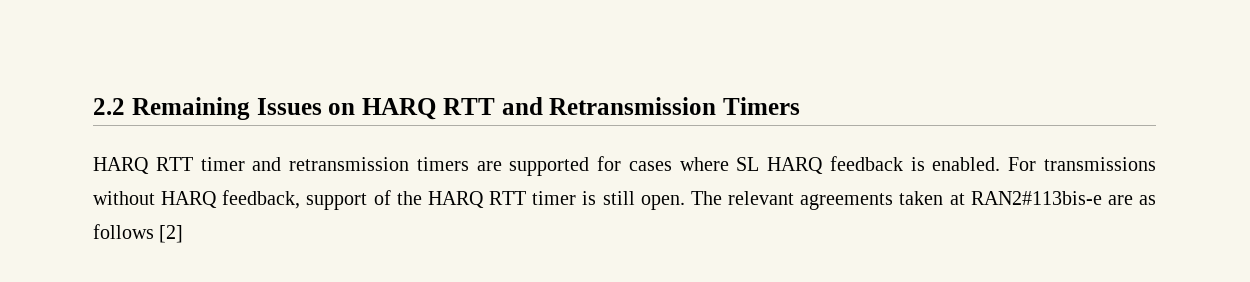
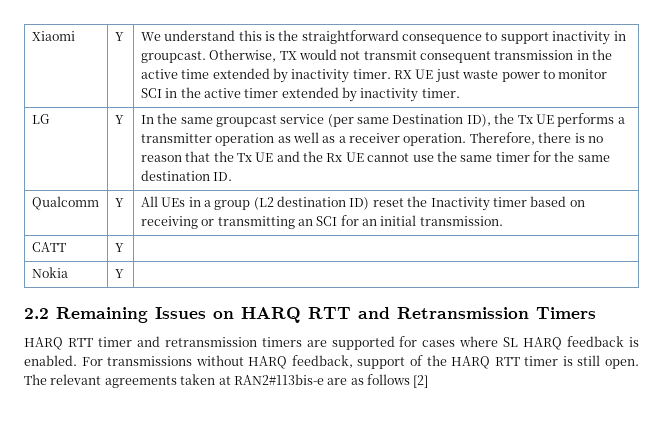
+ Xiaomi | Y | We understand this is the straightforward consequence to support inactivity in groupcast. Otherwise, TX would not transmit consequent transmission in the active time extended by inactivity timer. RX UE just waste power to monitor SCI in the active timer extended by inactivity timer.
+ LG | Y | In the same groupcast service (per same Destination ID), the Tx UE performs a transmitter operation as well as a receiver operation. Therefore, there is no reason that the Tx UE and the Rx UE cannot use the same timer for the same destination ID.
+ Qualcomm | Y | All UEs in a group (L2 destination ID) reset the Inactivity timer based on receiving or transmitting an SCI for an initial transmission.
+ CATT | Y |
+ Nokia | Y |

